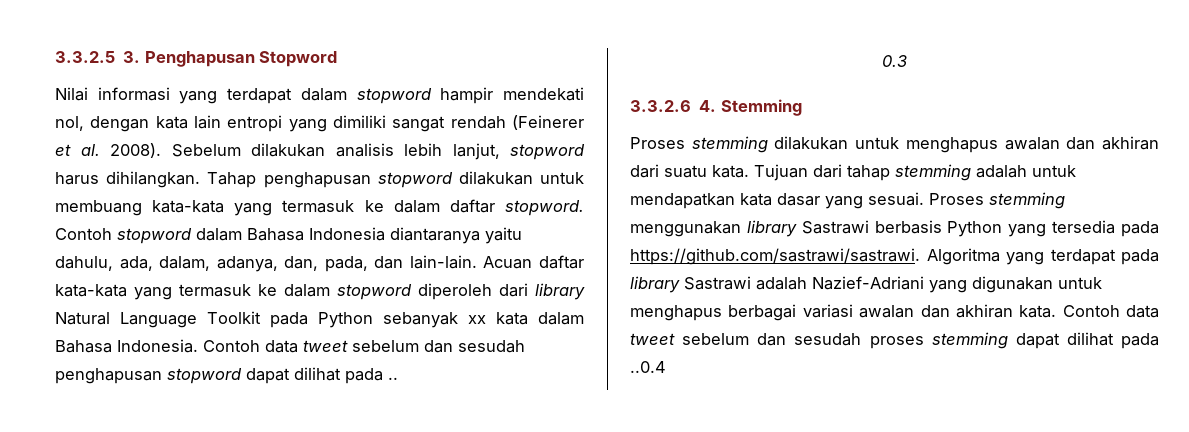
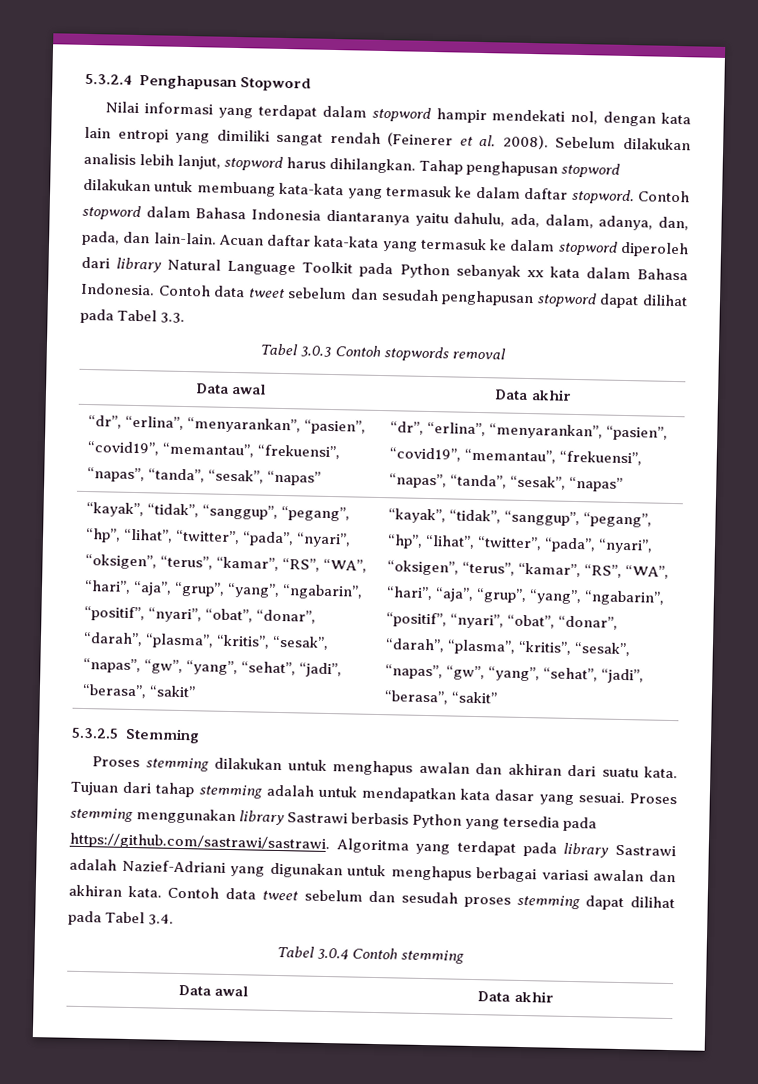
- 3.3.2.5 3. Penghapusan Stopword
+ 5.3.2.4 Penghapusan Stopword
- Contoh data tweet sebelum dan sesudah penghapusan stopword dapat dilihat pada ..
- 0.3
- 3.3.2.6 4. Stemming
+ Contoh data tweet sebelum dan sesudah penghapusan stopword dapat dilihat pada Tabel 3.3.
+ Tabel 3.0.3 Contoh stopwords removal
+ Data awal | Data akhir
+ “dr”, “erlina”, “menyarankan”, “pasien”, “covid19”, “memantau”, “frekuensi”, “napas”, “tanda”, “sesak”, “napas” | “dr”, “erlina”, “menyarankan”, “pasien”, “covid19”, “memantau”, “frekuensi”, “napas”, “tanda”, “sesak”, “napas”
+ “kayak”, “tidak”, “sanggup”, “pegang”, “hp”, “lihat”, “twitter”, “pada”, “nyari”, “oksigen”, “terus”, “kamar”, “RS”, “WA”, “hari”, “aja”, “grup”, “yang”, “ngabarin”, “positif”, “nyari”, “obat”, “donar”, “darah”, “plasma”, “kritis”, “sesak”, “napas”, “gw”, “yang”, “sehat”, “jadi”, “berasa”, “sakit” | “kayak”, “tidak”, “sanggup”, “pegang”, “hp”, “lihat”, “twitter”, “pada”, “nyari”, “oksigen”, “terus”, “kamar”, “RS”, “WA”, “hari”, “aja”, “grup”, “yang”, “ngabarin”, “positif”, “nyari”, “obat”, “donar”, “darah”, “plasma”, “kritis”, “sesak”, “napas”, “gw”, “yang”, “sehat”, “jadi”, “berasa”, “sakit”
+ 5.3.2.5 Stemming
- Contoh data tweet sebelum dan sesudah proses stemming dapat dilihat pada ..0.4
+ Contoh data tweet sebelum dan sesudah proses stemming dapat dilihat pada Tabel 3.4.
+ Tabel 3.0.4 Contoh stemming
+ Data awal | Data akhir

